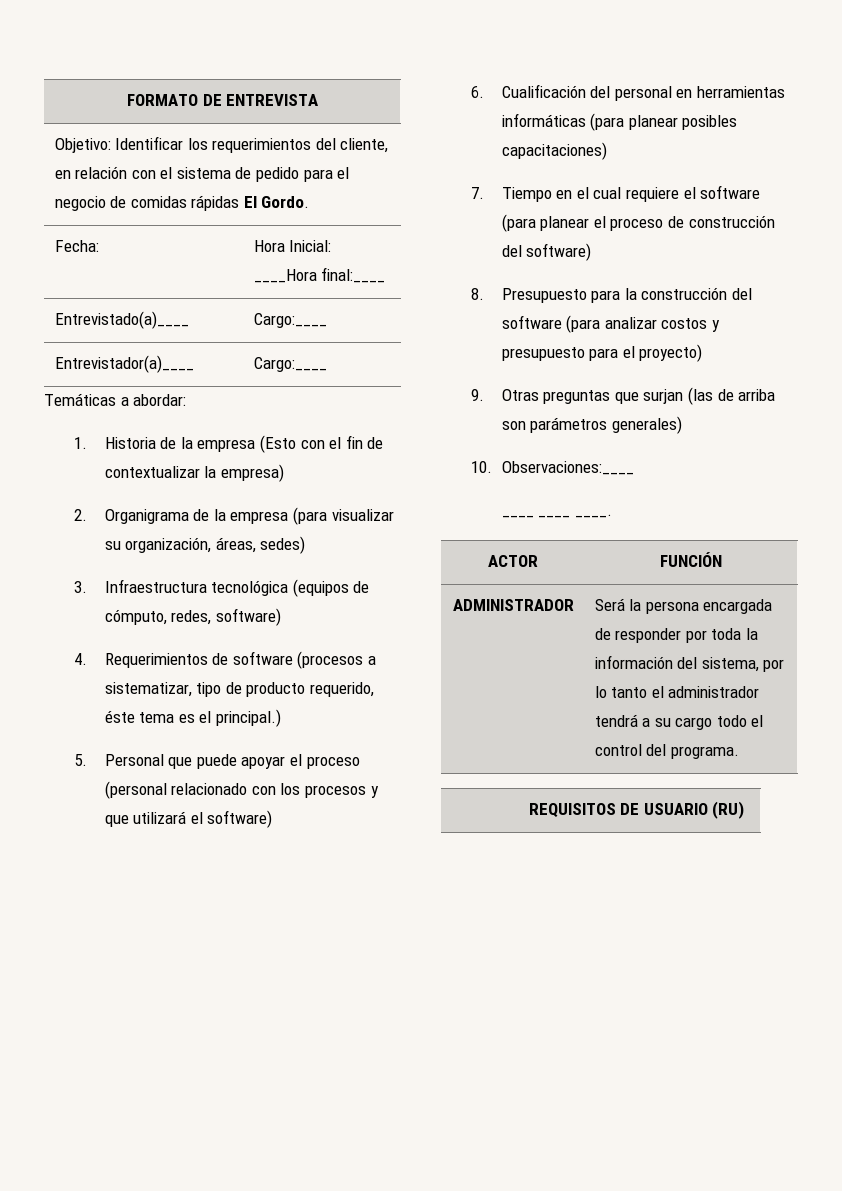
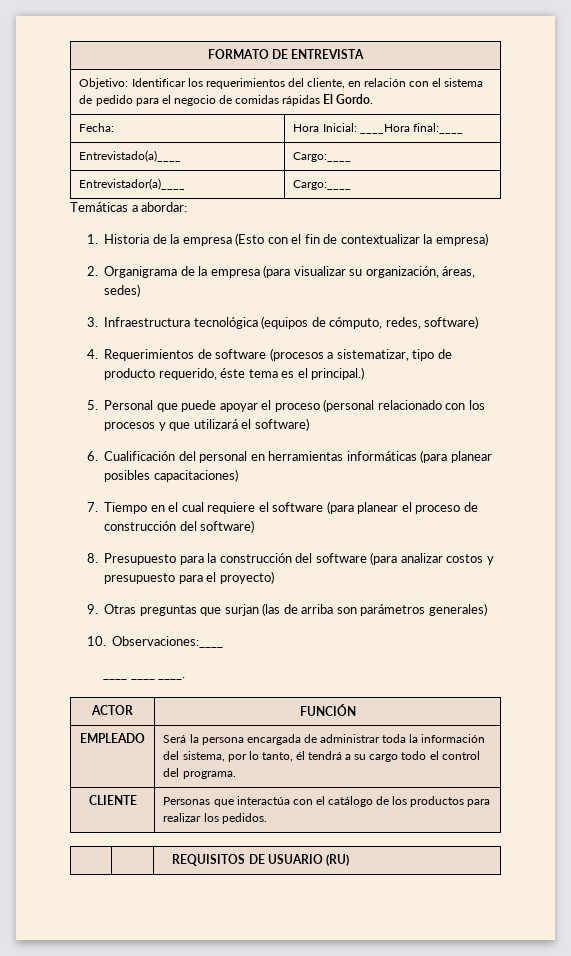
- ADMINISTRADOR | Será la persona encargada de responder por toda la información del sistema, por lo tanto el administrador tendrá a su cargo todo el control del programa.
+ EMPLEADO | Será la persona encargada de administrar toda la información del sistema, por lo tanto, él tendrá a su cargo todo el control del programa.
+ CLIENTE | Personas que interactúa con el catálogo de los productos para realizar los pedidos.

